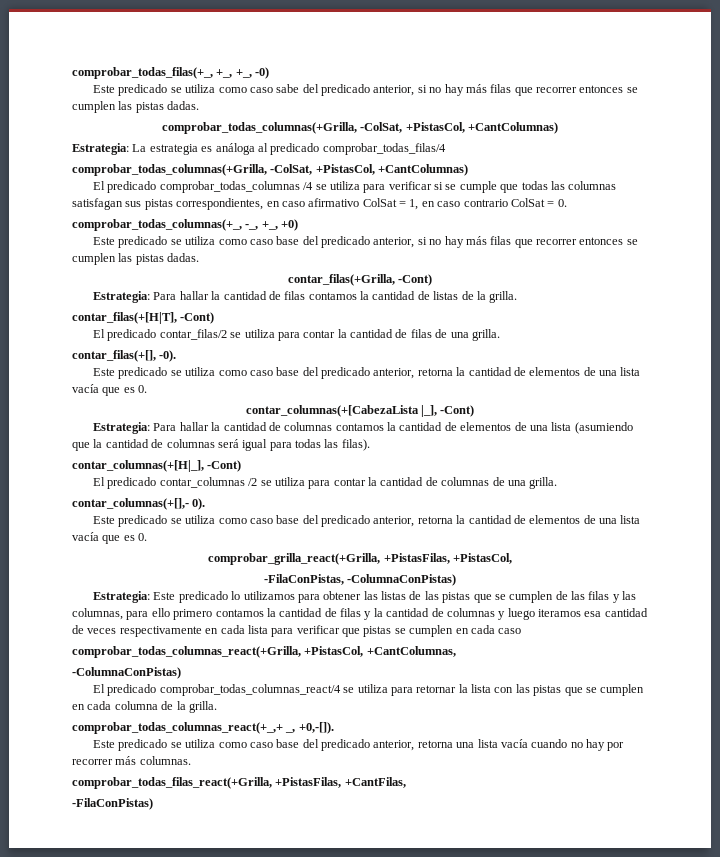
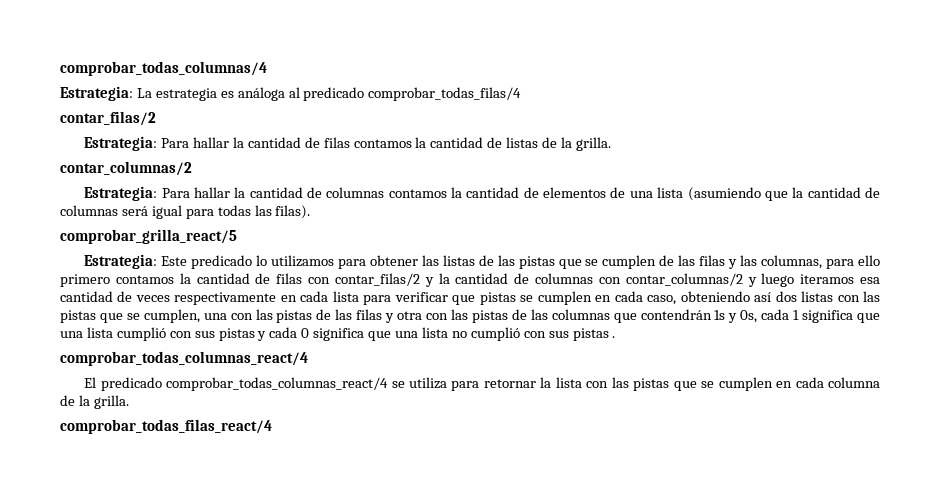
- comprobar_todas_filas(+_, +_, +_, -0)
- Este predicado se utiliza como caso sabe del predicado anterior, si no hay más filas que recorrer entonces se cumplen las pistas dadas.
- comprobar_todas_columnas(+Grilla, -ColSat, +PistasCol, +CantColumnas)
+ comprobar_todas_columnas/4
  Estrategia: La estrategia es análoga al predicado comprobar_todas_filas/4
- comprobar_todas_columnas(+Grilla, -ColSat, +PistasCol, +CantColumnas)
- El predicado comprobar_todas_columnas /4 se utiliza para verificar si se cumple que todas las columnas satisfagan sus pistas correspondientes, en caso afirmativo ColSat = 1, en caso contrario ColSat = 0.
- comprobar_todas_columnas(+_, -_, +_, +0)
- Este predicado se utiliza como caso base del predicado anterior, si no hay más filas que recorrer entonces se cumplen las pistas dadas.
- contar_filas(+Grilla, -Cont)
+ contar_filas/2
  Estrategia: Para hallar la cantidad de filas contamos la cantidad de listas de la grilla.
- contar_filas(+[H|T], -Cont)
- El predicado contar_filas/2 se utiliza para contar la cantidad de filas de una grilla.
- contar_filas(+[], -0).
- Este predicado se utiliza como caso base del predicado anterior, retorna la cantidad de elementos de una lista vacía que es 0.
- contar_columnas(+[CabezaLista |_], -Cont)
+ contar_columnas/2
- contar_columnas(+[H|_], -Cont)
- El predicado contar_columnas /2 se utiliza para contar la cantidad de columnas de una grilla.
- contar_columnas(+[],- 0).
- Este predicado se utiliza como caso base del predicado anterior, retorna la cantidad de elementos de una lista vacía que es 0.
- comprobar_grilla_react(+Grilla, +PistasFilas, +PistasCol,
- -FilaConPistas, -ColumnaConPistas)
+ comprobar_grilla_react/5
- Estrategia: Este predicado lo utilizamos para obtener las listas de las pistas que se cumplen de las filas y las columnas, para ello primero contamos la cantidad de filas y la cantidad de columnas y luego iteramos esa cantidad de veces respectivamente en cada lista para verificar que pistas se cumplen en cada caso
- comprobar_todas_columnas_react(+Grilla, +PistasCol, +CantColumnas,
- -ColumnaConPistas)
+ Estrategia: Este predicado lo utilizamos para obtener las listas de las pistas que se cumplen de las filas y las columnas, para ello primero contamos la cantidad de filas con contar_filas/2 y la cantidad de columnas con contar_columnas/2 y luego iteramos esa cantidad de veces respectivamente en cada lista para verificar que pistas se cumplen en cada caso, obteniendo así dos listas con las pistas que se cumplen, una con las pistas de las filas y otra con las pistas de las columnas que contendrán 1s y 0s, cada 1 significa que una lista cumplió con sus pistas y cada 0 significa que una lista no cumplió con sus pistas .
+ comprobar_todas_columnas_react/4
- comprobar_todas_columnas_react(+_,+ _, +0,-[]).
- Este predicado se utiliza como caso base del predicado anterior, retorna una lista vacía cuando no hay por recorrer más columnas.
- comprobar_todas_filas_react(+Grilla, +PistasFilas, +CantFilas,
- -FilaConPistas)
+ comprobar_todas_filas_react/4

